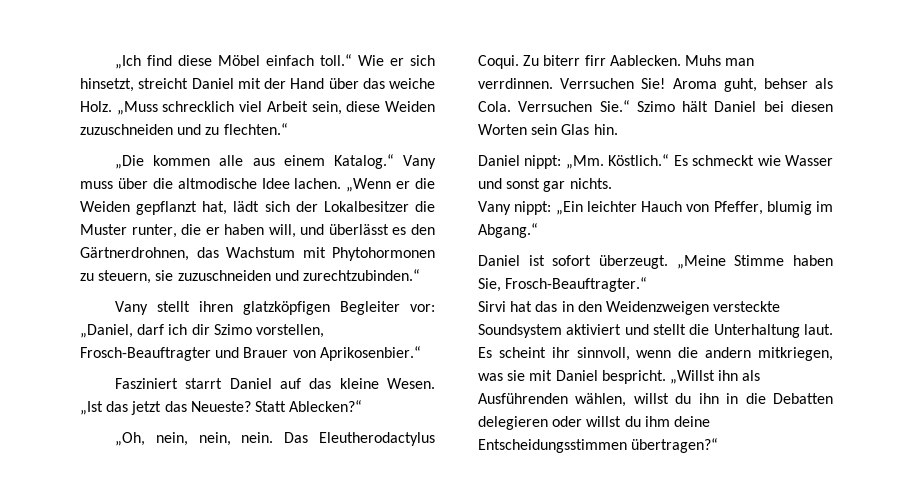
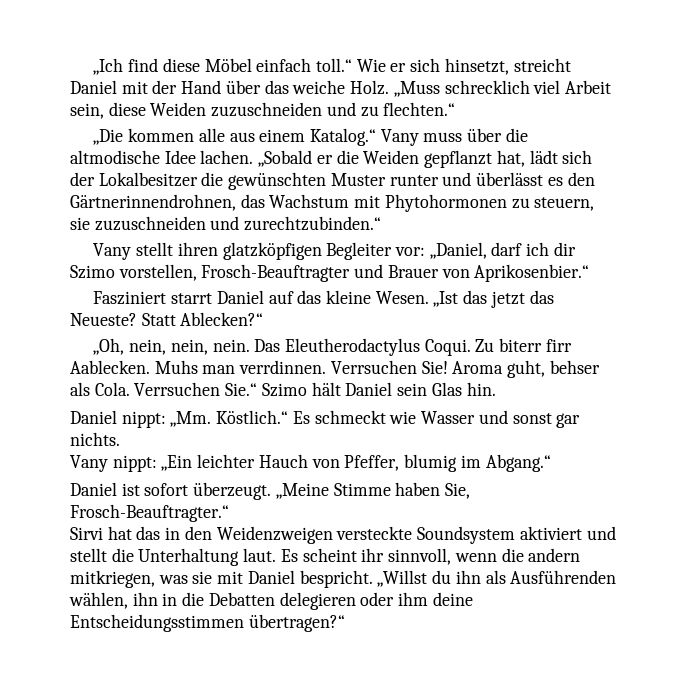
- „Wenn er die Weiden gepflanzt hat, lädt sich der Lokalbesitzer die Muster runter, die er haben will, und überlässt es den Gärtnerdrohnen, das Wachstum mit Phytohormonen zu steuern, sie zuzuschneiden und zurechtzubinden.“
+ „Sobald er die Weiden gepflanzt hat, lädt sich der Lokalbesitzer die gewünschten Muster runter und überlässt es den Gärtnerinnendrohnen, das Wachstum mit Phytohormonen zu steuern, sie zuzuschneiden und zurechtzubinden.“
- Verrsuchen Sie.“ Szimo hält Daniel bei diesen Worten sein Glas hin.
+ Verrsuchen Sie.“ Szimo hält Daniel sein Glas hin.
- „Willst ihn als Ausführenden wählen, willst du ihn in die Debatten delegieren oder willst du ihm deine Entscheidungsstimmen übertragen?“
+ „Willst du ihn als Ausführenden wählen, ihn in die Debatten delegieren oder ihm deine Entscheidungsstimmen übertragen?“

